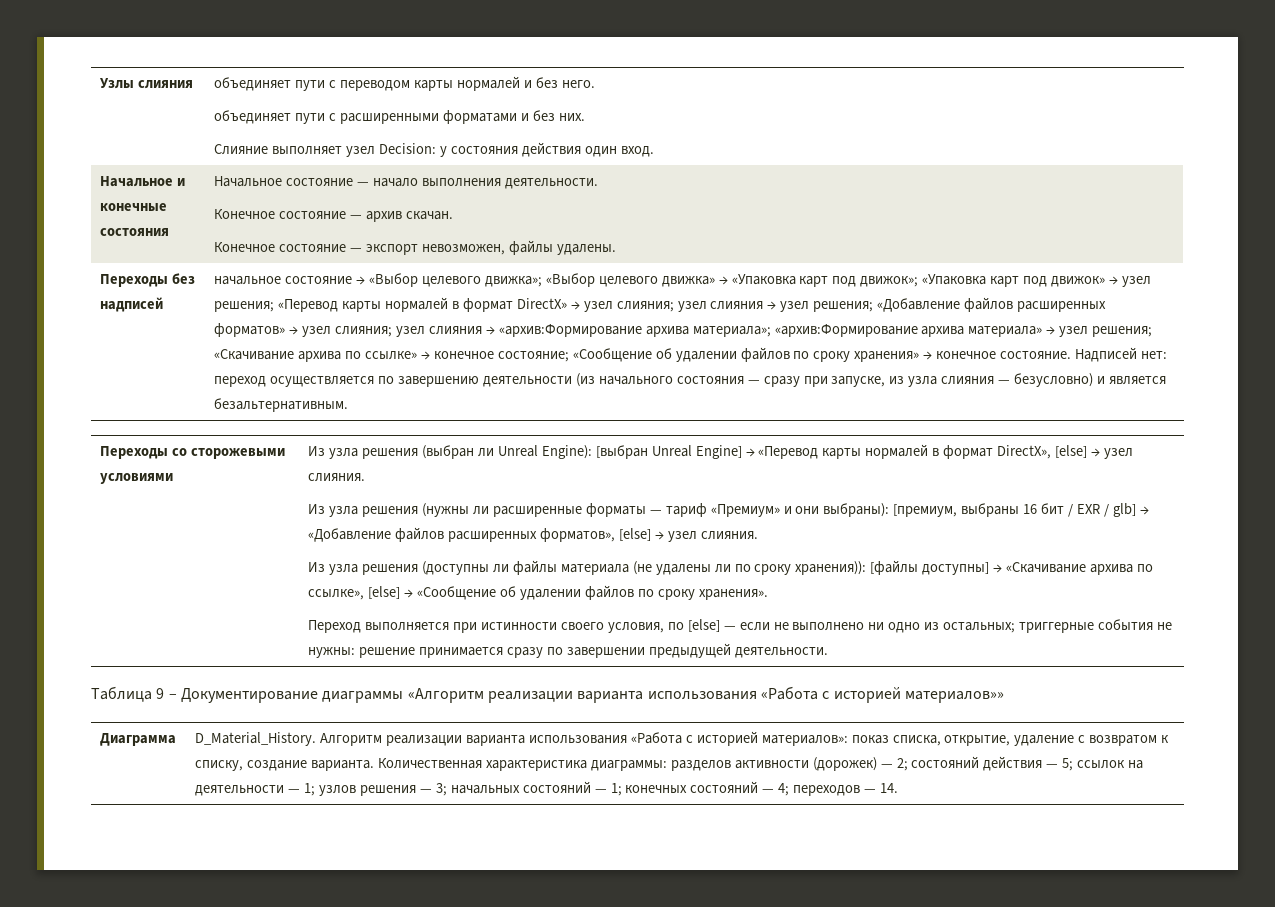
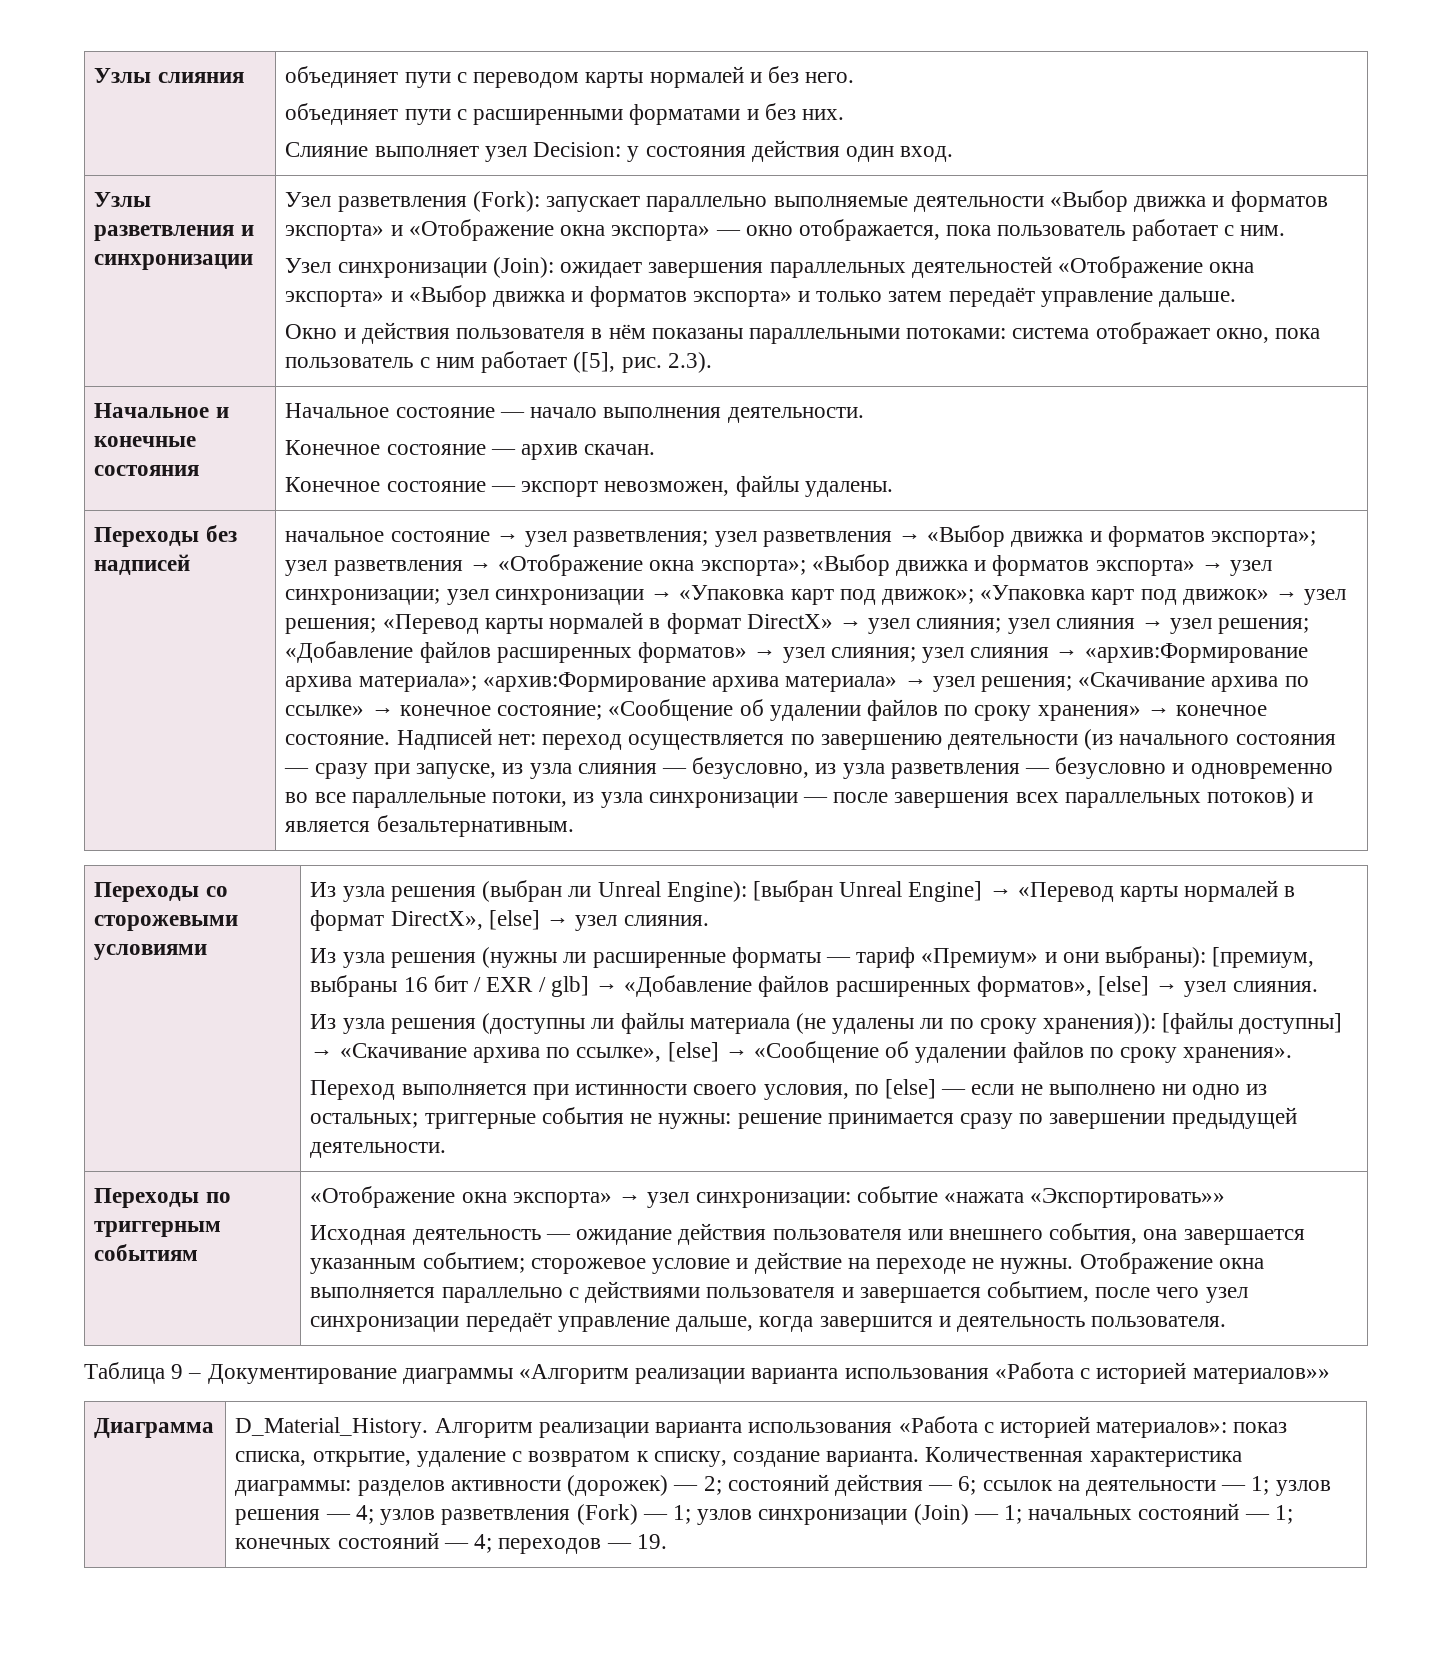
+ Узлы разветвления и синхронизации | Узел разветвления (Fork): запускает параллельно выполняемые деятельности «Выбор движка и форматов экспорта» и «Отображение окна экспорта» — окно отображается, пока пользователь работает с ним.
+ Узел синхронизации (Join): ожидает завершения параллельных деятельностей «Отображение окна экспорта» и «Выбор движка и форматов экспорта» и только затем передаёт управление дальше.
+ Окно и действия пользователя в нём показаны параллельными потоками: система отображает окно, пока пользователь с ним работает ([5], рис. 2.3).
- начальное состояние → «Выбор целевого движка»; «Выбор целевого движка» → «Упаковка карт под движок»;
+ начальное состояние → узел разветвления; узел разветвления → «Выбор движка и форматов экспорта»; узел разветвления → «Отображение окна экспорта»; «Выбор движка и форматов экспорта» → узел синхронизации; узел синхронизации → «Упаковка карт под движок»;
- Надписей нет: переход осуществляется по завершению деятельности (из начального состояния — сразу при запуске, из узла слияния — безусловно) и является безальтернативным.
+ Надписей нет: переход осуществляется по завершению деятельности (из начального состояния — сразу при запуске, из узла слияния — безусловно, из узла разветвления — безусловно и одновременно во все параллельные потоки, из узла синхронизации — после завершения всех параллельных потоков) и является безальтернативным.
+ Переходы по триггерным событиям | «Отображение окна экспорта» → узел синхронизации: событие «нажата «Экспортировать»»
+ Исходная деятельность — ожидание действия пользователя или внешнего события, она завершается указанным событием; сторожевое условие и действие на переходе не нужны. Отображение окна выполняется параллельно с действиями пользователя и завершается событием, после чего узел синхронизации передаёт управление дальше, когда завершится и деятельность пользователя.
- Количественная характеристика диаграммы: разделов активности (дорожек) — 2; состояний действия — 5; ссылок на деятельности — 1; узлов решения — 3; начальных состояний — 1; конечных состояний — 4; переходов — 14.
+ Количественная характеристика диаграммы: разделов активности (дорожек) — 2; состояний действия — 6; ссылок на деятельности — 1; узлов решения — 4; узлов разветвления (Fork) — 1; узлов синхронизации (Join) — 1; начальных состояний — 1; конечных состояний — 4; переходов — 19.

